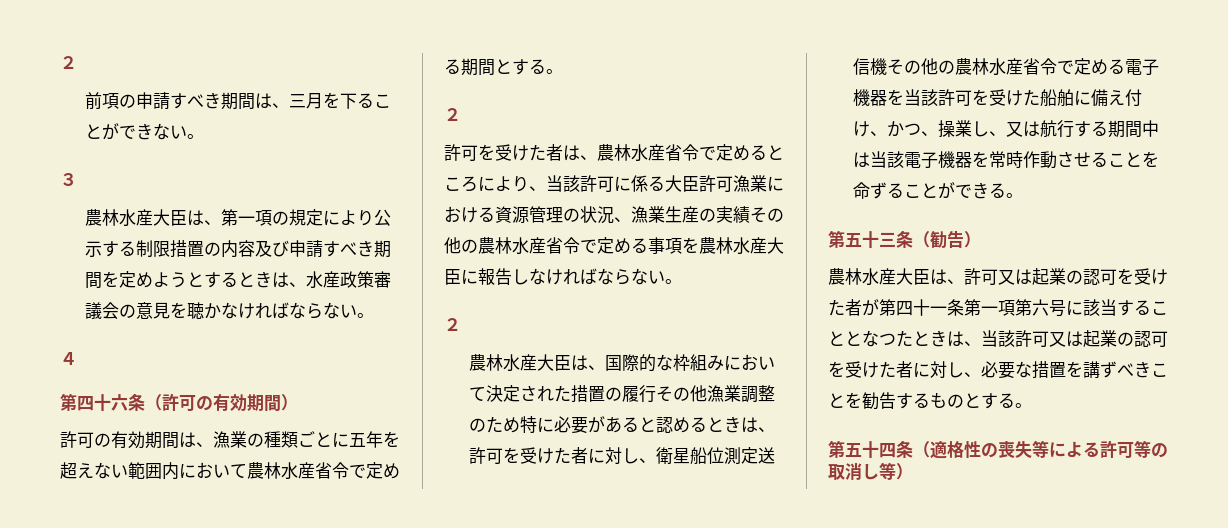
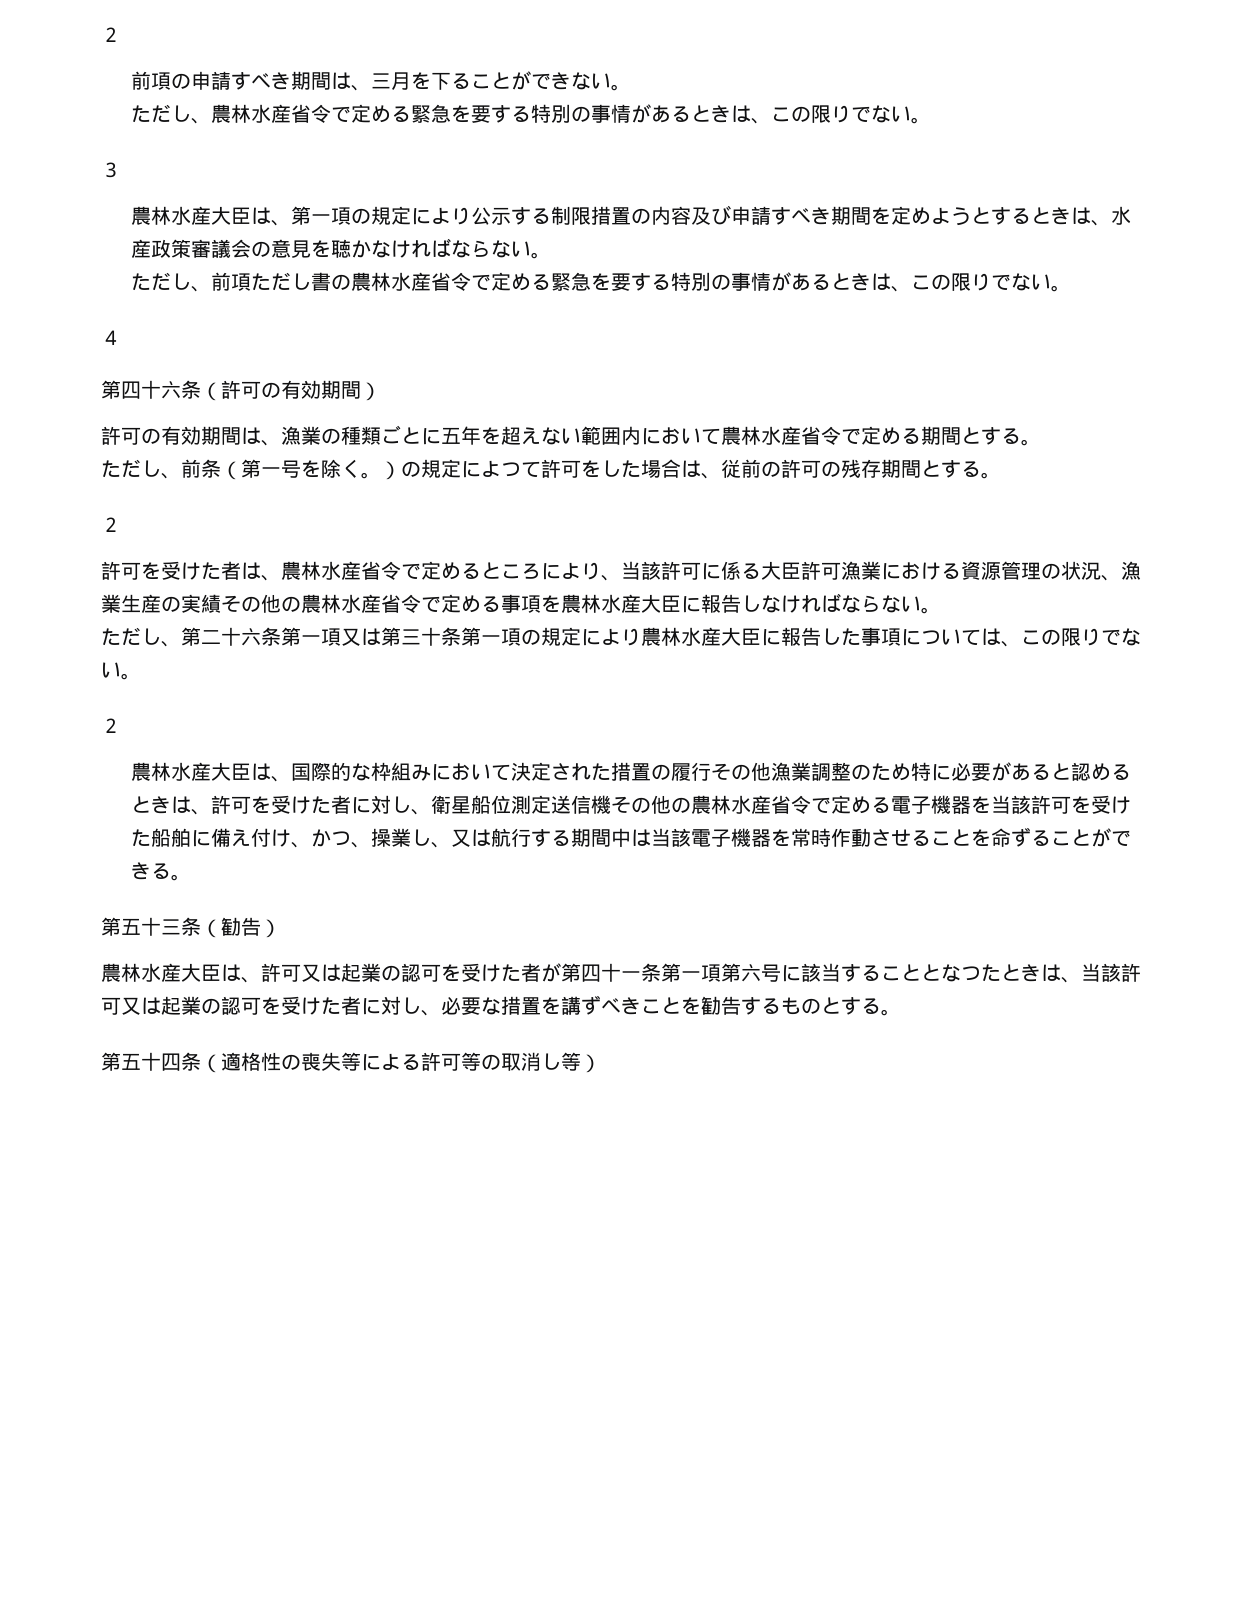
+ ただし、農林水産省令で定める緊急を要する特別の事情があるときは、この限りでない。
+ ただし、前項ただし書の農林水産省令で定める緊急を要する特別の事情があるときは、この限りでない。
+ ただし、前条（第一号を除く。）の規定によつて許可をした場合は、従前の許可の残存期間とする。
+ ただし、第二十六条第一項又は第三十条第一項の規定により農林水産大臣に報告した事項については、この限りでない。

